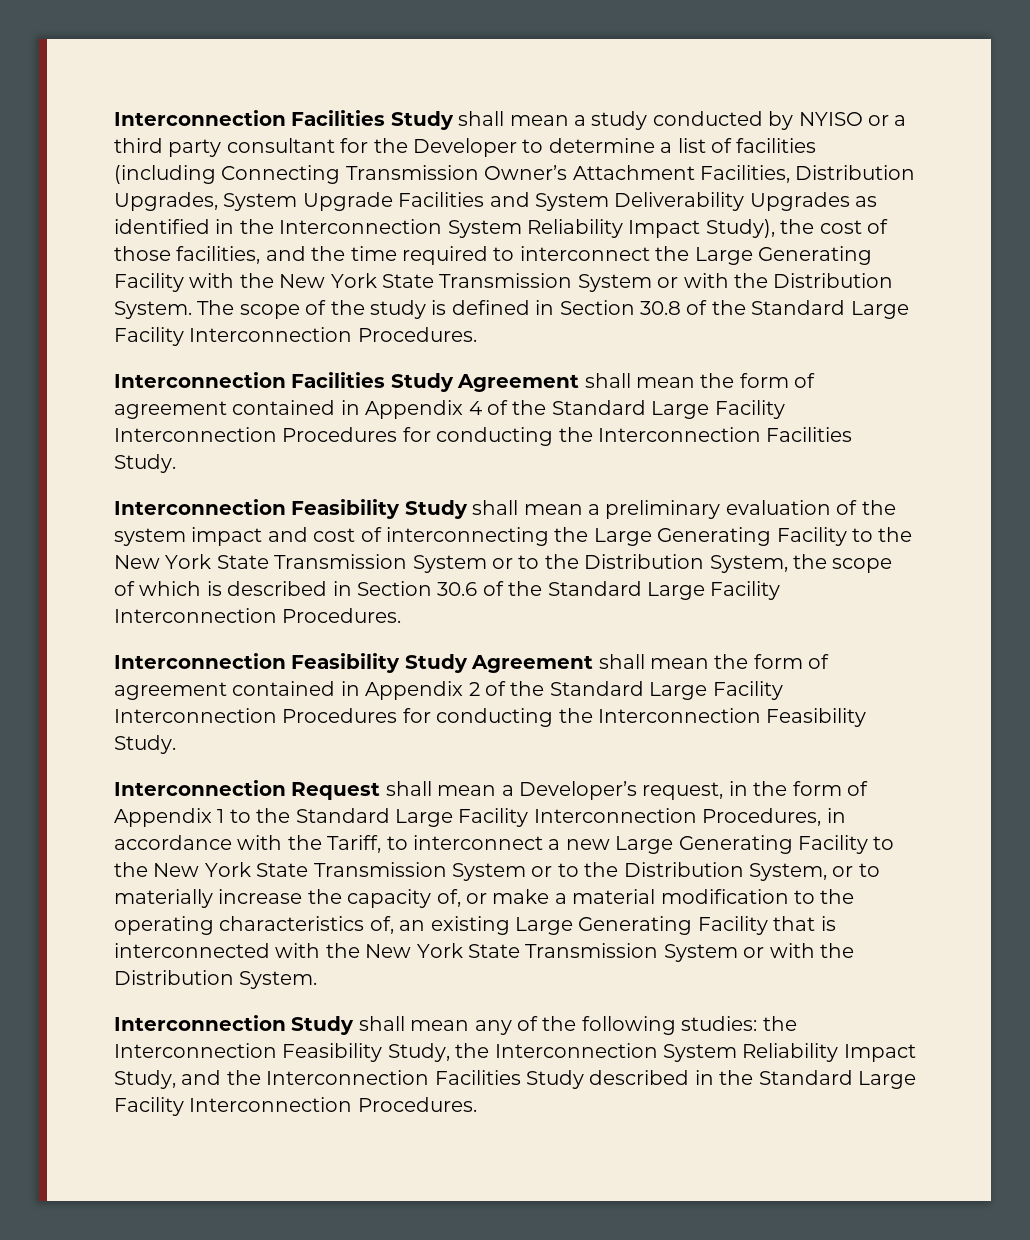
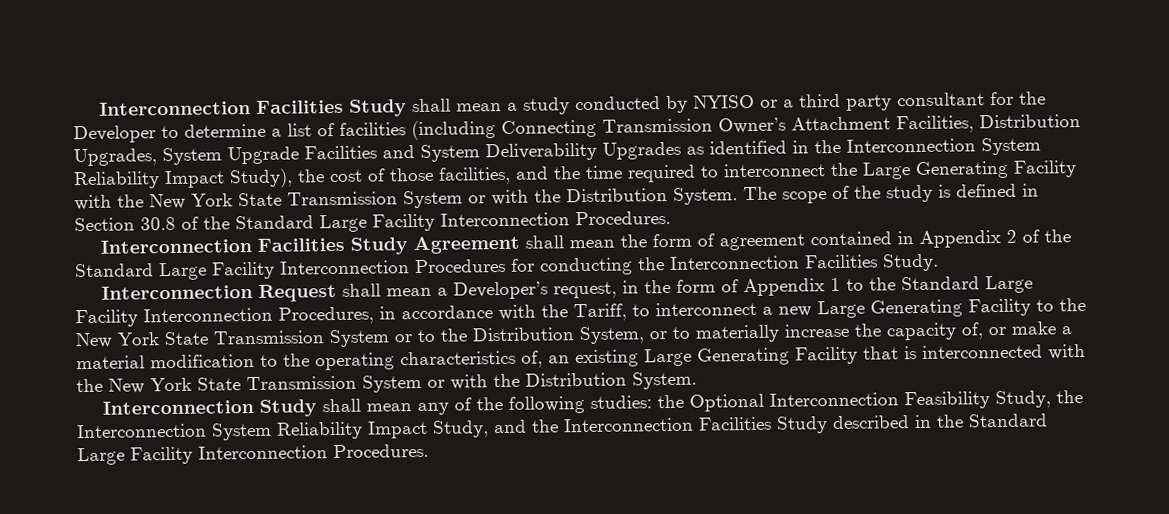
- Interconnection Facilities Study Agreement shall mean the form of agreement contained in Appendix 4 of the Standard Large Facility Interconnection Procedures for conducting the Interconnection Facilities Study.
+ Interconnection Facilities Study Agreement shall mean the form of agreement contained in Appendix 2 of the Standard Large Facility Interconnection Procedures for conducting the Interconnection Facilities Study.
- Interconnection Feasibility Study shall mean a preliminary evaluation of the system impact and cost of interconnecting the Large Generating Facility to the New York State Transmission System or to the Distribution System, the scope of which is described in Section 30.6 of the Standard Large Facility Interconnection Procedures.
- Interconnection Feasibility Study Agreement shall mean the form of agreement contained in Appendix 2 of the Standard Large Facility Interconnection Procedures for conducting the Interconnection Feasibility Study.
- Interconnection Study shall mean any of the following studies: the Interconnection Feasibility Study, the Interconnection System Reliability Impact Study, and the Interconnection Facilities Study described in the Standard Large Facility Interconnection Procedures.
+ Interconnection Study shall mean any of the following studies: the Optional Interconnection Feasibility Study, the Interconnection System Reliability Impact Study, and the Interconnection Facilities Study described in the Standard Large Facility Interconnection Procedures.

